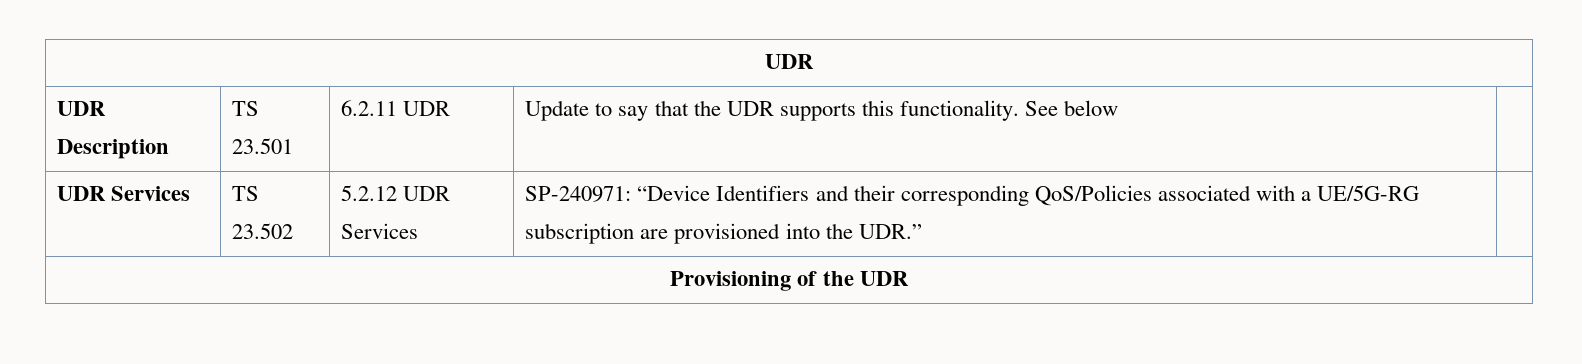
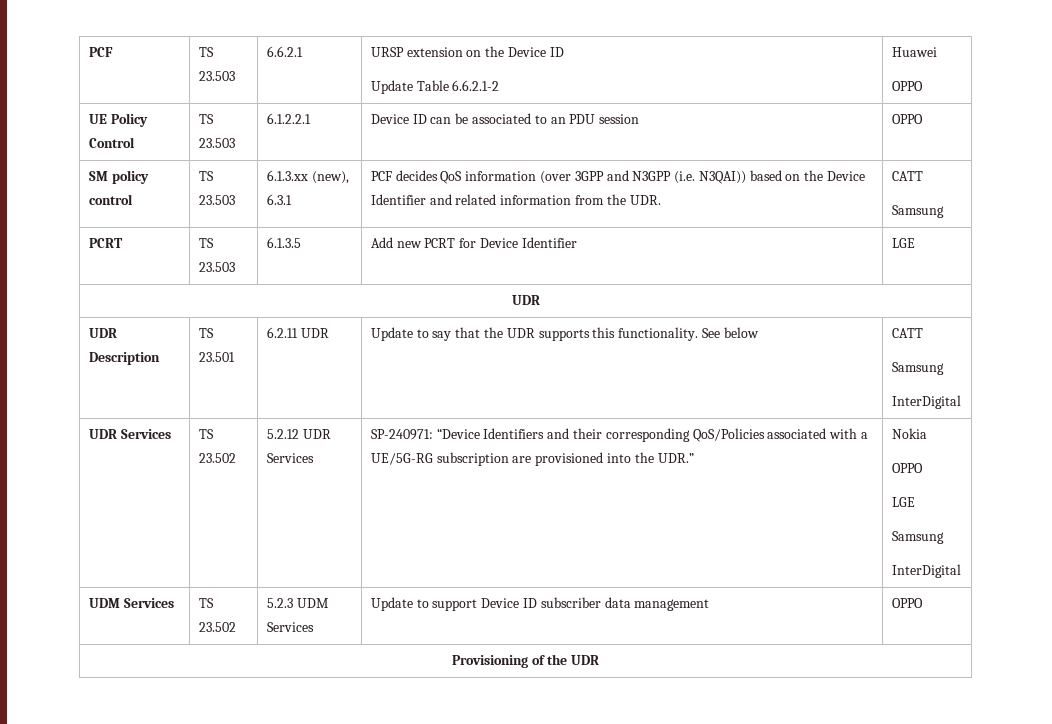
+ PCF | TS 23.503 | 6.6.2.1 | URSP extension on the Device ID
+ Update Table 6.6.2.1-2 | Huawei
+ OPPO
+ UE Policy Control | TS 23.503 | 6.1.2.2.1 | Device ID can be associated to an PDU session | OPPO
+ SM policy control | TS 23.503 | 6.1.3.xx (new), 6.3.1 | PCF decides QoS information (over 3GPP and N3GPP (i.e. N3QAI)) based on the Device Identifier and related information from the UDR. | CATT
+ Samsung
+ PCRT | TS 23.503 | 6.1.3.5 | Add new PCRT for Device Identifier | LGE
- UDR Description | TS 23.501 | 6.2.11 UDR | Update to say that the UDR supports this functionality. See below |
+ UDR Description | TS 23.501 | 6.2.11 UDR | Update to say that the UDR supports this functionality. See below | CATT
+ Samsung
+ InterDigital
- UDR Services | TS 23.502 | 5.2.12 UDR Services | SP-240971: “Device Identifiers and their corresponding QoS/Policies associated with a UE/5G-RG subscription are provisioned into the UDR.” |
+ UDR Services | TS 23.502 | 5.2.12 UDR Services | SP-240971: “Device Identifiers and their corresponding QoS/Policies associated with a UE/5G-RG subscription are provisioned into the UDR.” | Nokia
+ OPPO
+ LGE
+ Samsung
+ InterDigital
+ UDM Services | TS 23.502 | 5.2.3 UDM Services | Update to support Device ID subscriber data management | OPPO

